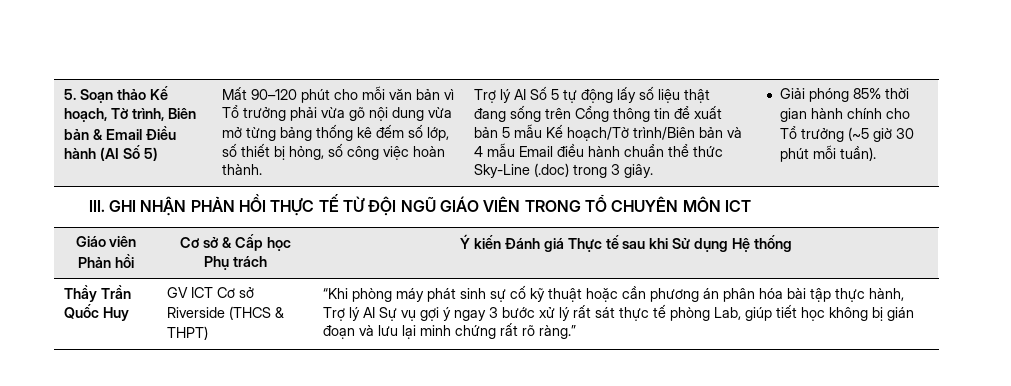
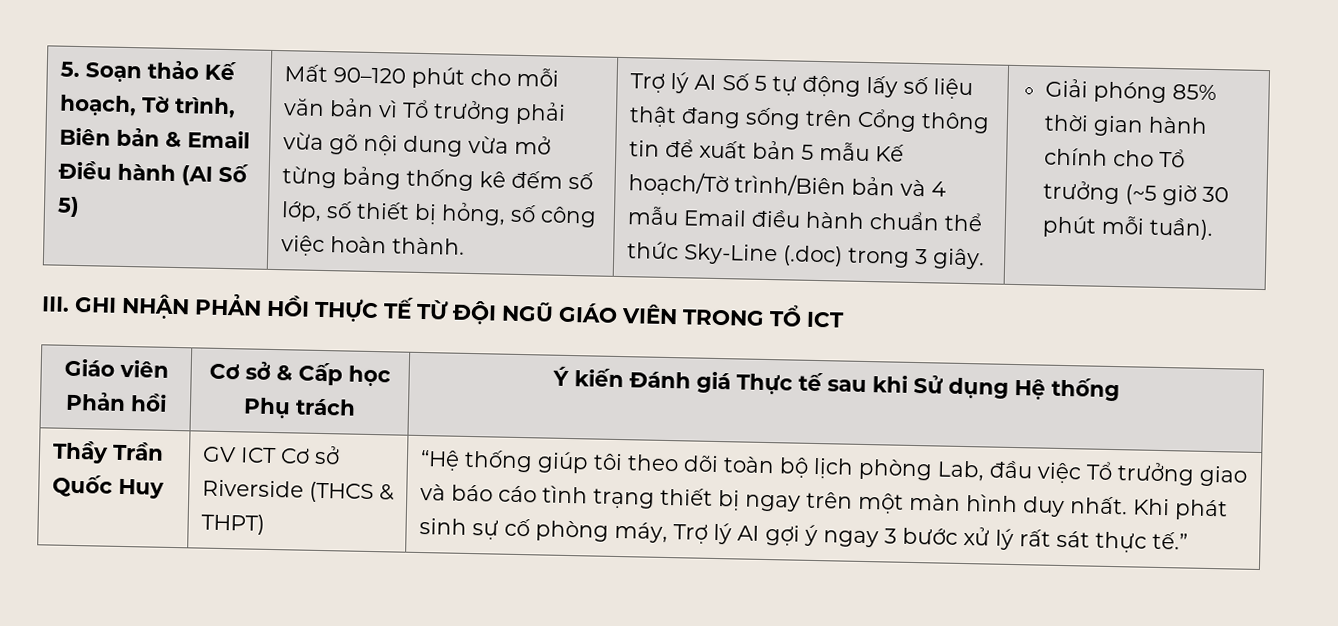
- III. GHI NHẬN PHẢN HỒI THỰC TẾ TỪ ĐỘI NGŨ GIÁO VIÊN TRONG TỔ CHUYÊN MÔN ICT
+ III. GHI NHẬN PHẢN HỒI THỰC TẾ TỪ ĐỘI NGŨ GIÁO VIÊN TRONG TỔ ICT
- “Khi phòng máy phát sinh sự cố kỹ thuật hoặc cần phương án phân hóa bài tập thực hành, Trợ lý AI Sự vụ gợi ý ngay 3 bước xử lý rất sát thực tế phòng Lab, giúp tiết học không bị gián đoạn và lưu lại minh chứng rất rõ ràng.”
+ “Hệ thống giúp tôi theo dõi toàn bộ lịch phòng Lab, đầu việc Tổ trưởng giao và báo cáo tình trạng thiết bị ngay trên một màn hình duy nhất. Khi phát sinh sự cố phòng máy, Trợ lý AI gợi ý ngay 3 bước xử lý rất sát thực tế.”

